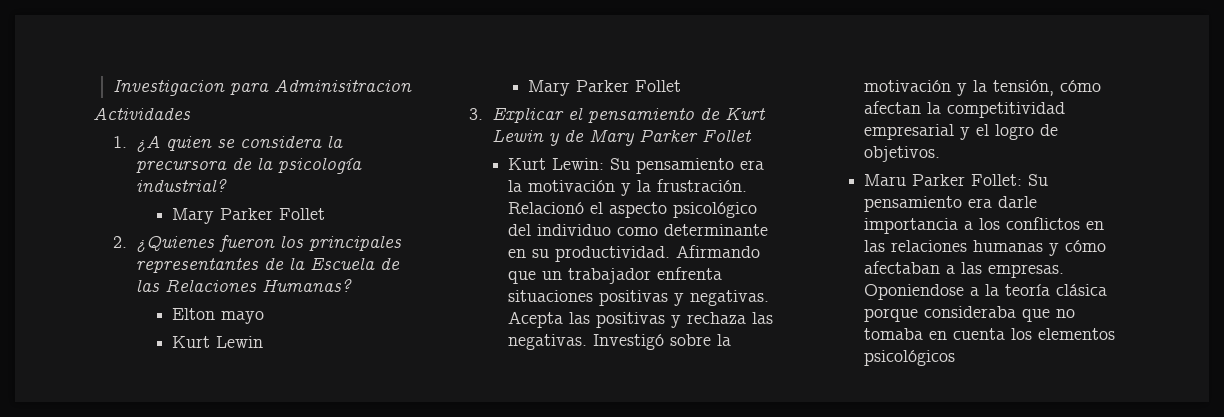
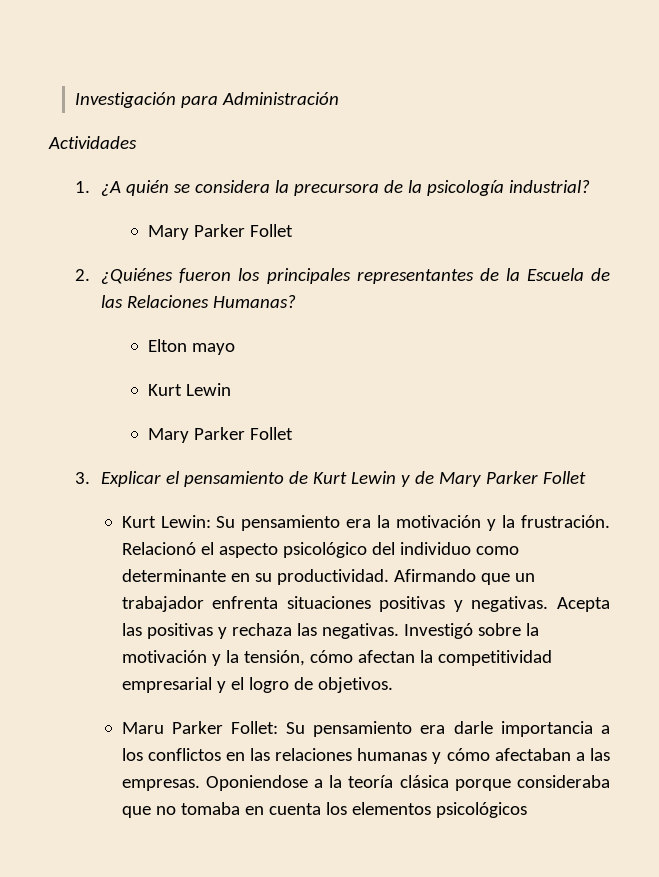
- Investigacion para Adminisitracion
+ Investigación para Administración
- 1. ¿A quien se considera la precursora de la psicología industrial?
+ 1. ¿A quién se considera la precursora de la psicología industrial?
- 2. ¿Quienes fueron los principales representantes de la Escuela de las Relaciones Humanas?
+ 2. ¿Quiénes fueron los principales representantes de la Escuela de las Relaciones Humanas?

